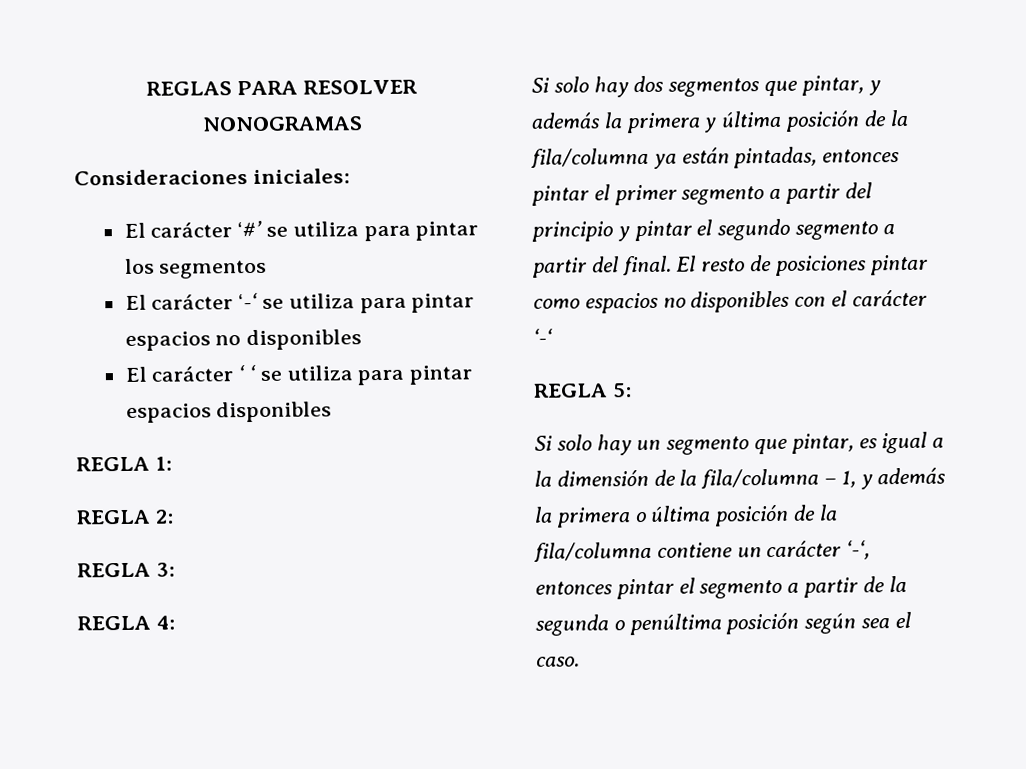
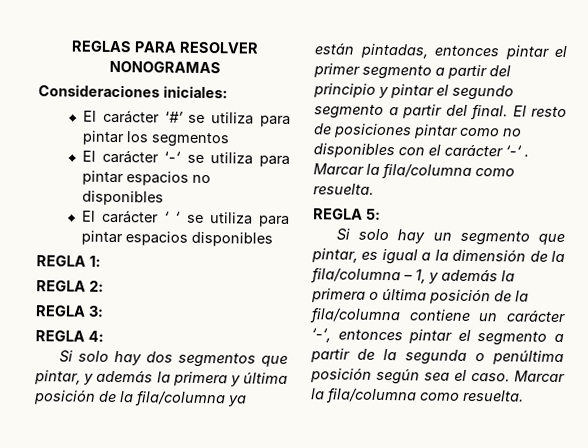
- El resto de posiciones pintar como espacios no disponibles con el carácter ‘-‘
+ El resto de posiciones pintar como no disponibles con el carácter ‘-‘ . Marcar la fila/columna como resuelta.
- Si solo hay un segmento que pintar, es igual a la dimensión de la fila/columna – 1, y además la primera o última posición de la fila/columna contiene un carácter ‘-‘, entonces pintar el segmento a partir de la segunda o penúltima posición según sea el caso.
+ Si solo hay un segmento que pintar, es igual a la dimensión de la fila/columna – 1, y además la primera o última posición de la fila/columna contiene un carácter ‘-‘, entonces pintar el segmento a partir de la segunda o penúltima posición según sea el caso. Marcar la fila/columna como resuelta.

